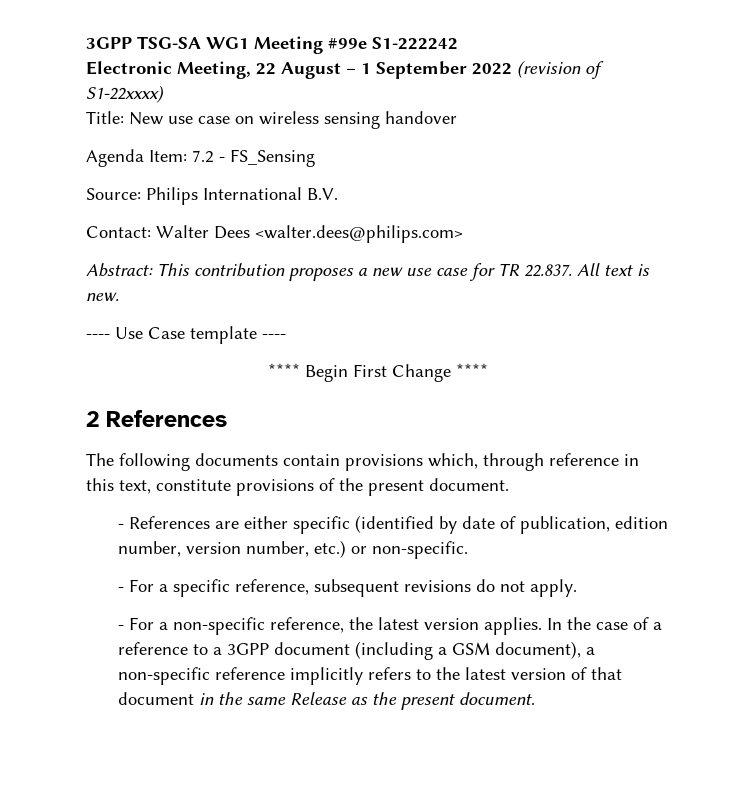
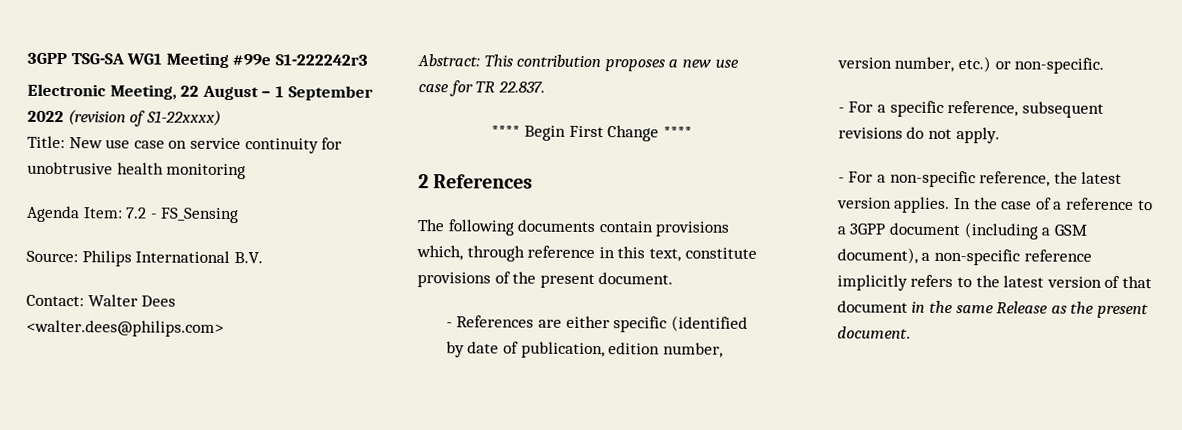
- 3GPP TSG-SA WG1 Meeting #99e S1-222242
+ 3GPP TSG-SA WG1 Meeting #99e S1-222242r3
- Title: New use case on wireless sensing handover
+ Title: New use case on service continuity for unobtrusive health monitoring
- Abstract: This contribution proposes a new use case for TR 22.837. All text is new.
- ---- Use Case template ----
+ Abstract: This contribution proposes a new use case for TR 22.837.

